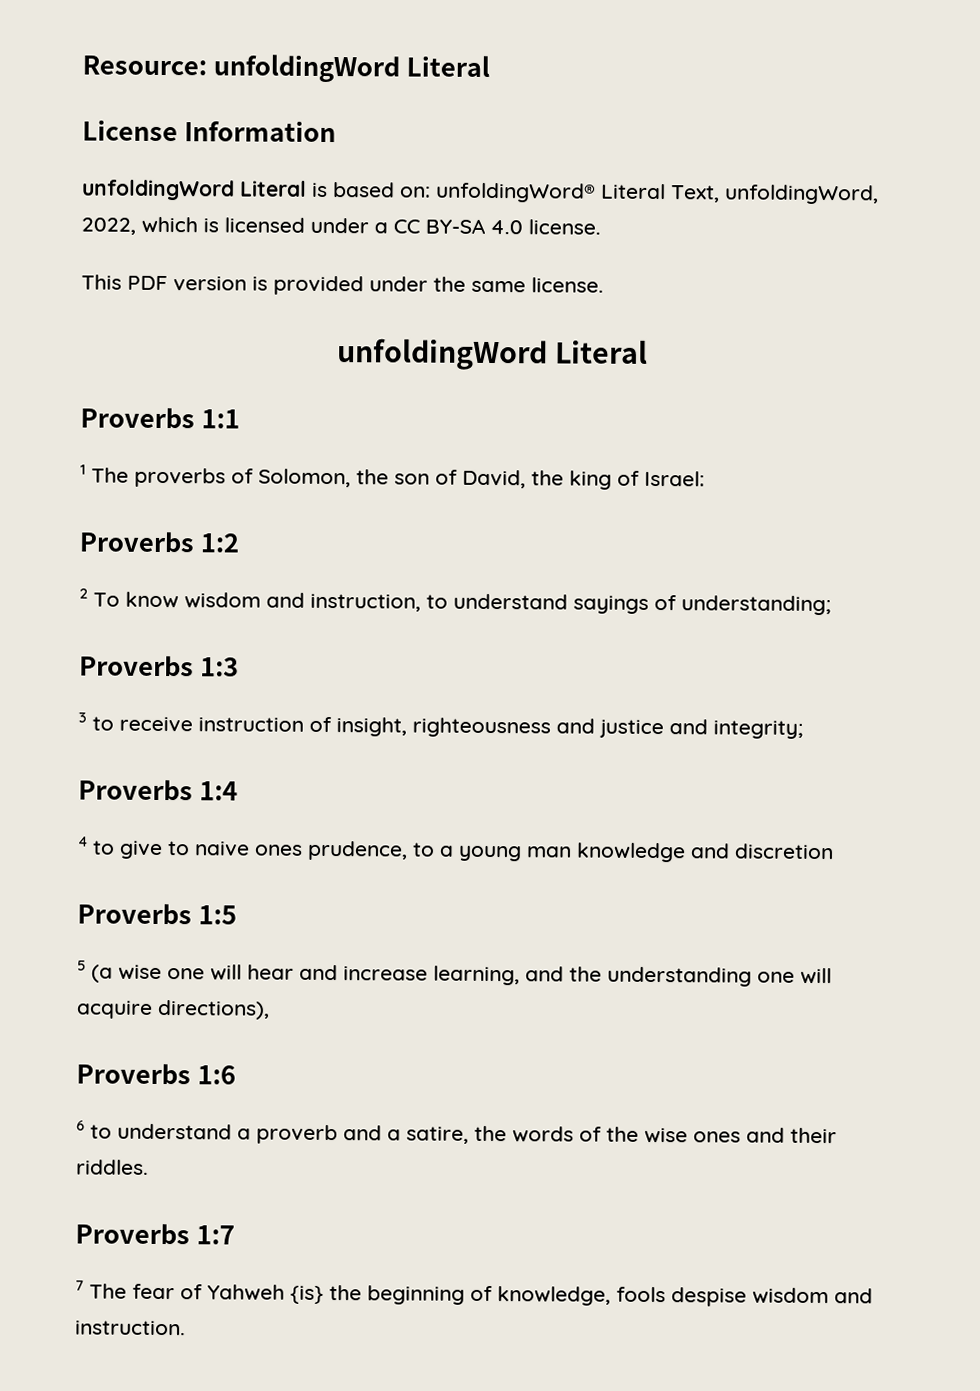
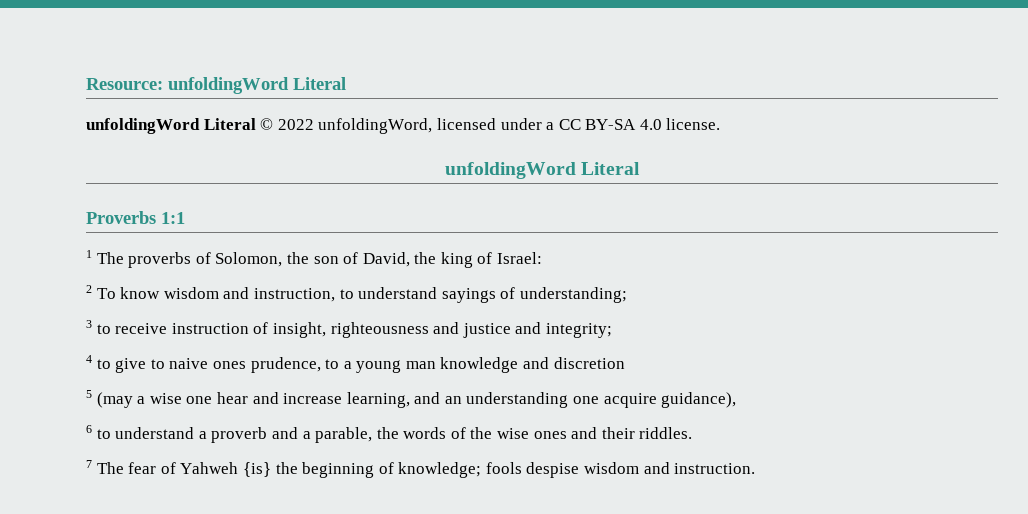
- License Information
- unfoldingWord Literal is based on: unfoldingWord® Literal Text, unfoldingWord, 2022, which is licensed under a CC BY-SA 4.0 license.
+ unfoldingWord Literal © 2022 unfoldingWord, licensed under a CC BY-SA 4.0 license.
- This PDF version is provided under the same license.
- Proverbs 1:2
- Proverbs 1:3
- Proverbs 1:4
- Proverbs 1:5
- 5 (a wise one will hear and increase learning, and the understanding one will acquire directions),
- Proverbs 1:6
+ 5 (may a wise one hear and increase learning, and an understanding one acquire guidance),
- 6 to understand a proverb and a satire, the words of the wise ones and their riddles.
+ 6 to understand a proverb and a parable, the words of the wise ones and their riddles.
- Proverbs 1:7
- 7 The fear of Yahweh {is} the beginning of knowledge, fools despise wisdom and instruction.
+ 7 The fear of Yahweh {is} the beginning of knowledge; fools despise wisdom and instruction.

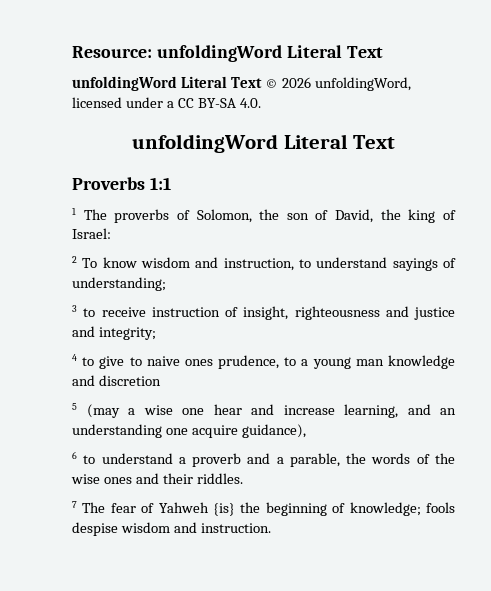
- Resource: unfoldingWord Literal
- unfoldingWord Literal © 2022 unfoldingWord, licensed under a CC BY-SA 4.0 license.
- unfoldingWord Literal
+ Resource: unfoldingWord Literal Text
+ unfoldingWord Literal Text © 2026 unfoldingWord, licensed under a CC BY-SA 4.0.
+ unfoldingWord Literal Text

